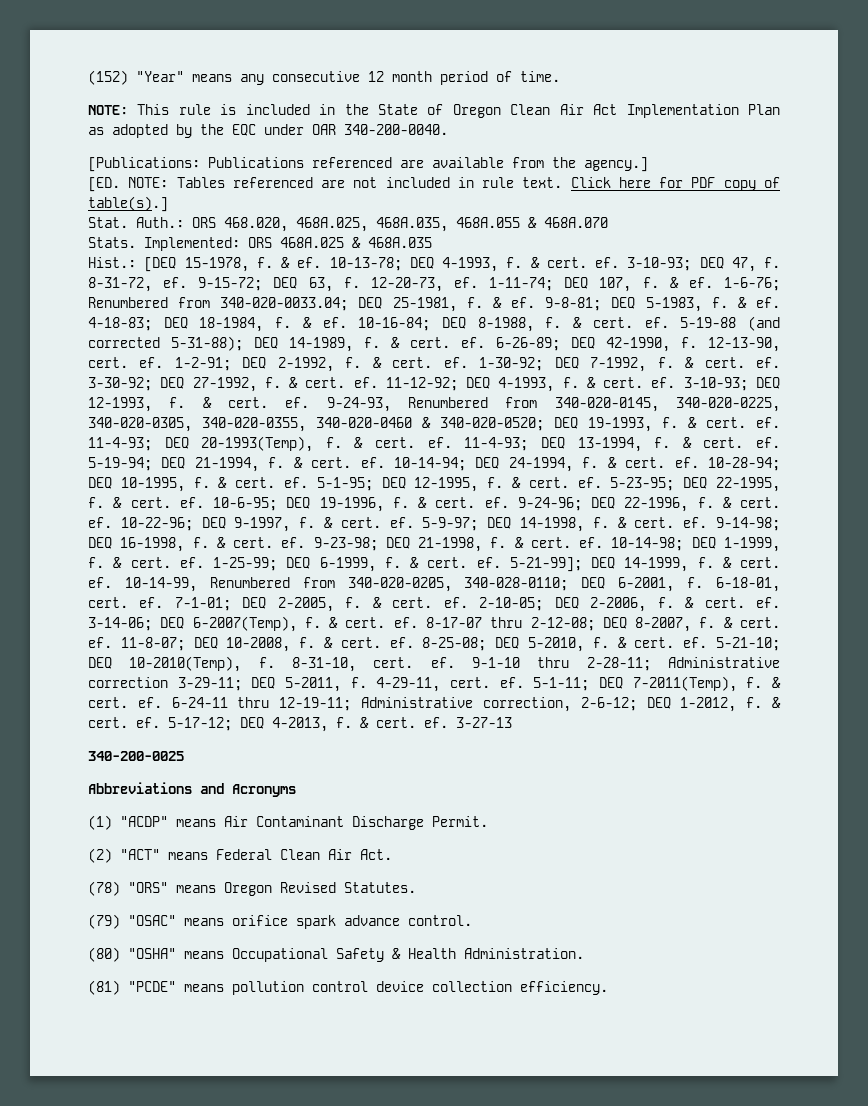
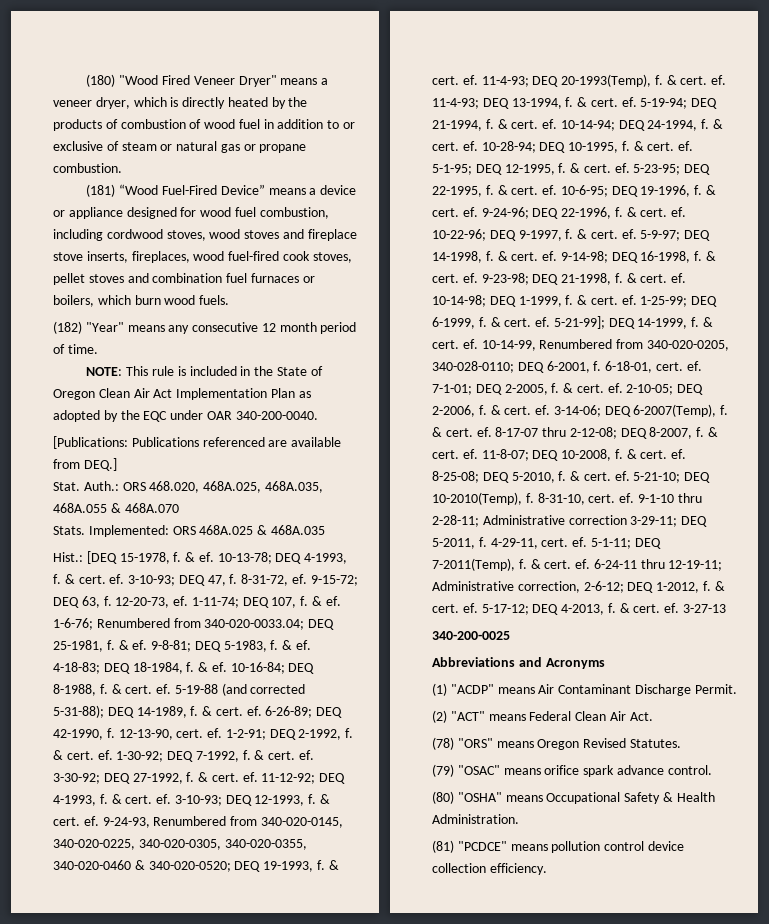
- (152) "Year" means any consecutive 12 month period of time.
+ (180) "Wood Fired Veneer Dryer" means a veneer dryer, which is directly heated by the products of combustion of wood fuel in addition to or exclusive of steam or natural gas or propane combustion.
+ (181) “Wood Fuel-Fired Device” means a device or appliance designed for wood fuel combustion, including cordwood stoves, wood stoves and fireplace stove inserts, fireplaces, wood fuel-fired cook stoves, pellet stoves and combination fuel furnaces or boilers, which burn wood fuels.
+ (182) "Year" means any consecutive 12 month period of time.
- [Publications: Publications referenced are available from the agency.]
- [ED. NOTE: Tables referenced are not included in rule text. Click here for PDF copy of table(s).]
+ [Publications: Publications referenced are available from DEQ.]
- (81) "PCDE" means pollution control device collection efficiency.
+ (81) "PCDCE" means pollution control device collection efficiency.

